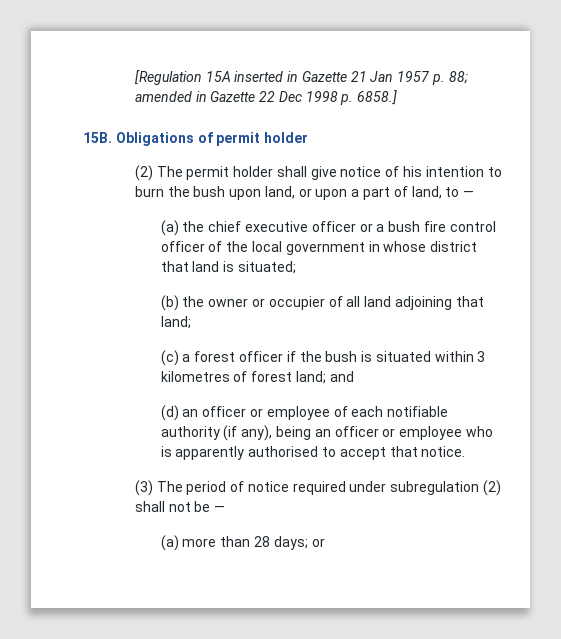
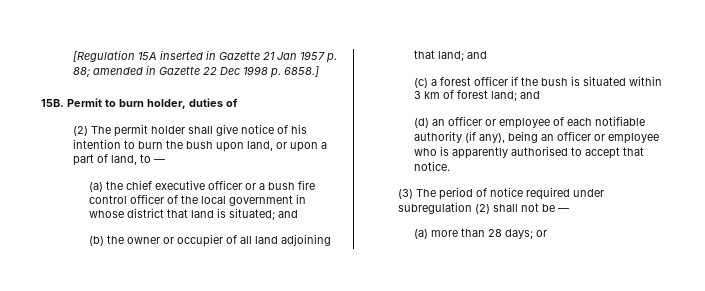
- Obligations of permit holder
+ Permit to burn holder, duties of
- (a) the chief executive officer or a bush fire control officer of the local government in whose district that land is situated;
+ (a) the chief executive officer or a bush fire control officer of the local government in whose district that land is situated; and
- (b) the owner or occupier of all land adjoining that land;
+ (b) the owner or occupier of all land adjoining that land; and
- (c) a forest officer if the bush is situated within 3 kilometres of forest land; and
+ (c) a forest officer if the bush is situated within 3 km of forest land; and

